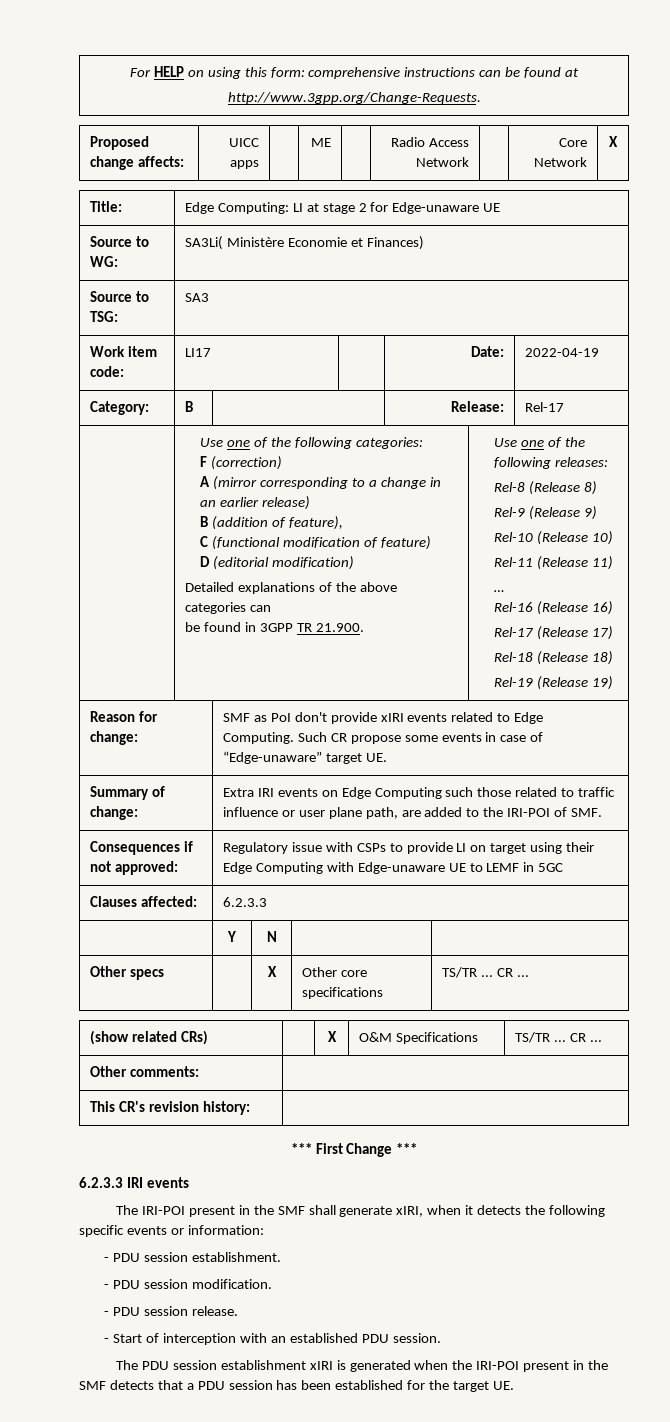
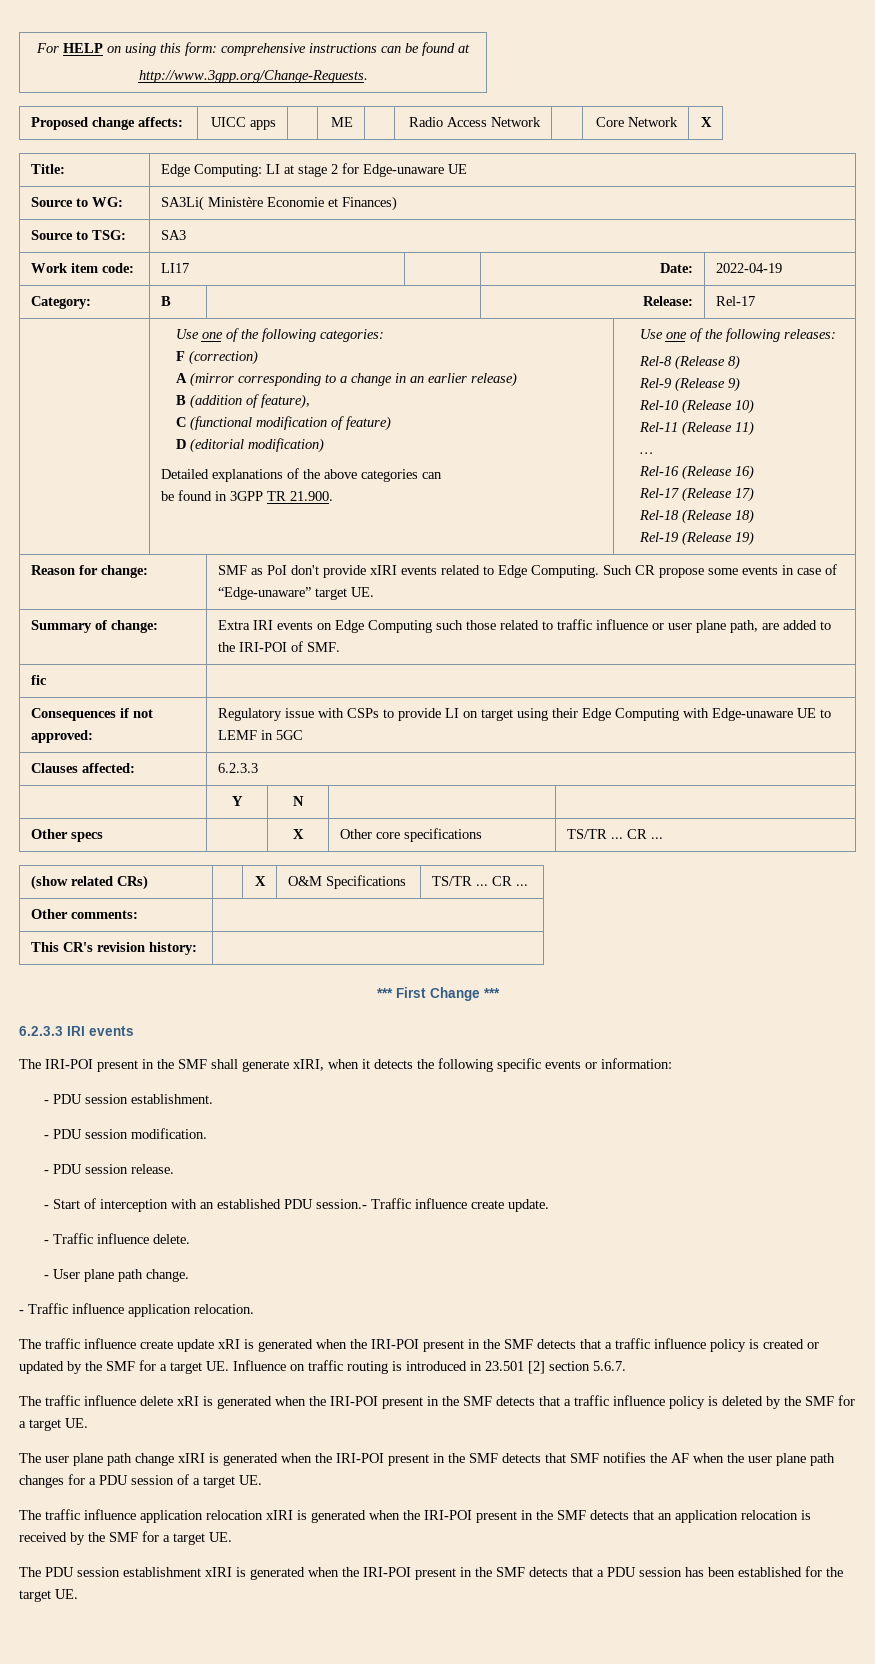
+ fic |
- - Start of interception with an established PDU session.
+ - Start of interception with an established PDU session.- Traffic influence create update.
+ - Traffic influence delete.
+ - User plane path change.
+ - Traffic influence application relocation.
+ The traffic influence create update xRI is generated when the IRI-POI present in the SMF detects that a traffic influence policy is created or updated by the SMF for a target UE. Influence on traffic routing is introduced in 23.501 [2] section 5.6.7.
+ The traffic influence delete xRI is generated when the IRI-POI present in the SMF detects that a traffic influence policy is deleted by the SMF for a target UE.
+ The user plane path change xIRI is generated when the IRI-POI present in the SMF detects that SMF notifies the AF when the user plane path changes for a PDU session of a target UE.
+ The traffic influence application relocation xIRI is generated when the IRI-POI present in the SMF detects that an application relocation is received by the SMF for a target UE.

